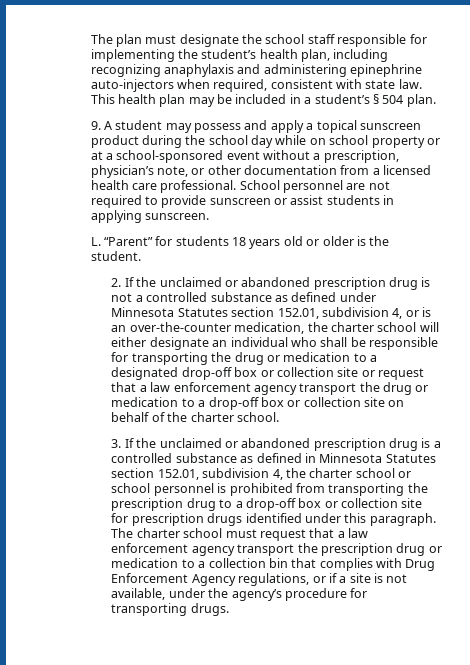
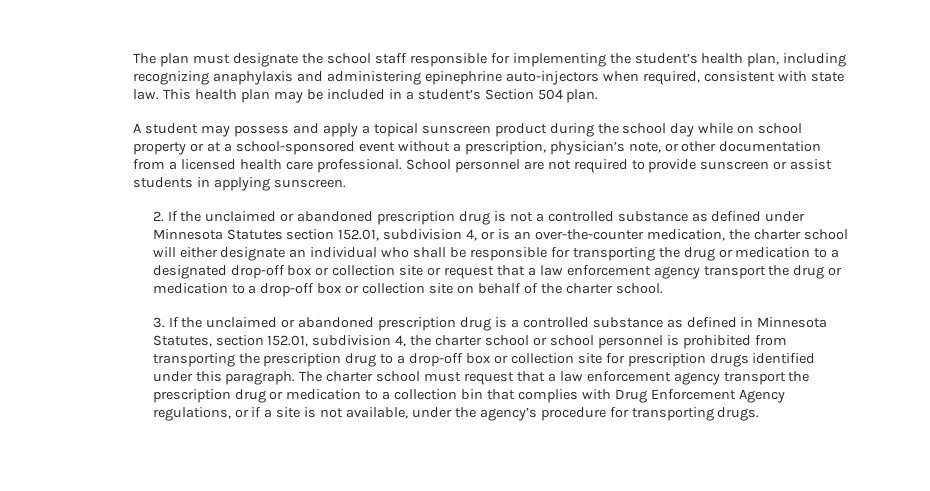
- This health plan may be included in a student’s § 504 plan.
+ This health plan may be included in a student’s Section 504 plan.
- 9. A student may possess and apply a topical sunscreen product during the school day while on school property or at a school-sponsored event without a prescription, physician’s note, or other documentation from a licensed health care professional.
+ A student may possess and apply a topical sunscreen product during the school day while on school property or at a school-sponsored event without a prescription, physician’s note, or other documentation from a licensed health care professional.
- L. “Parent” for students 18 years old or older is the student.
- 3. If the unclaimed or abandoned prescription drug is a controlled substance as defined in Minnesota Statutes section 152.01, subdivision 4, the charter school or school personnel is prohibited from transporting the prescription drug to a drop-off box or collection site for prescription drugs identified under this paragraph.
+ 3. If the unclaimed or abandoned prescription drug is a controlled substance as defined in Minnesota Statutes, section 152.01, subdivision 4, the charter school or school personnel is prohibited from transporting the prescription drug to a drop-off box or collection site for prescription drugs identified under this paragraph.

